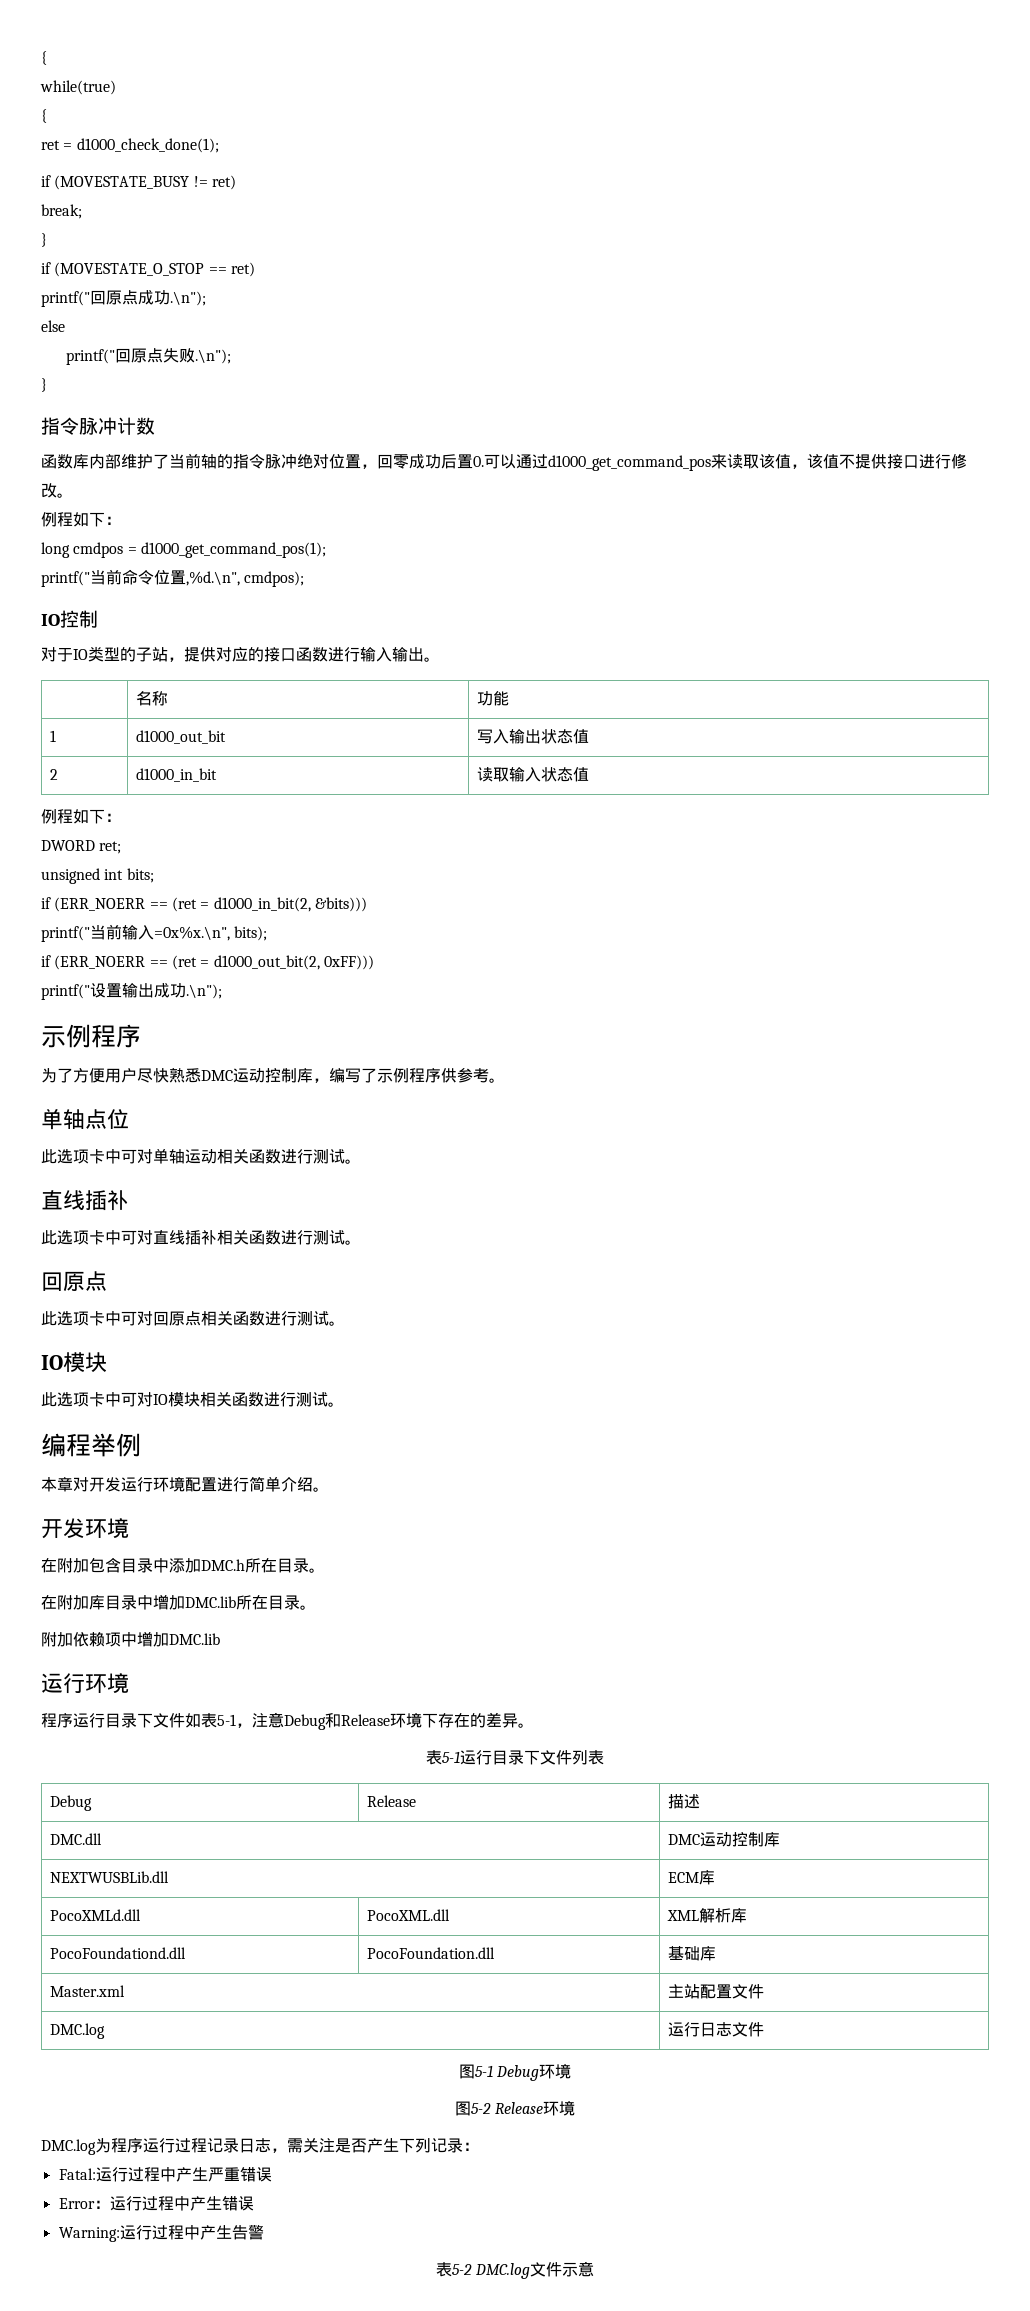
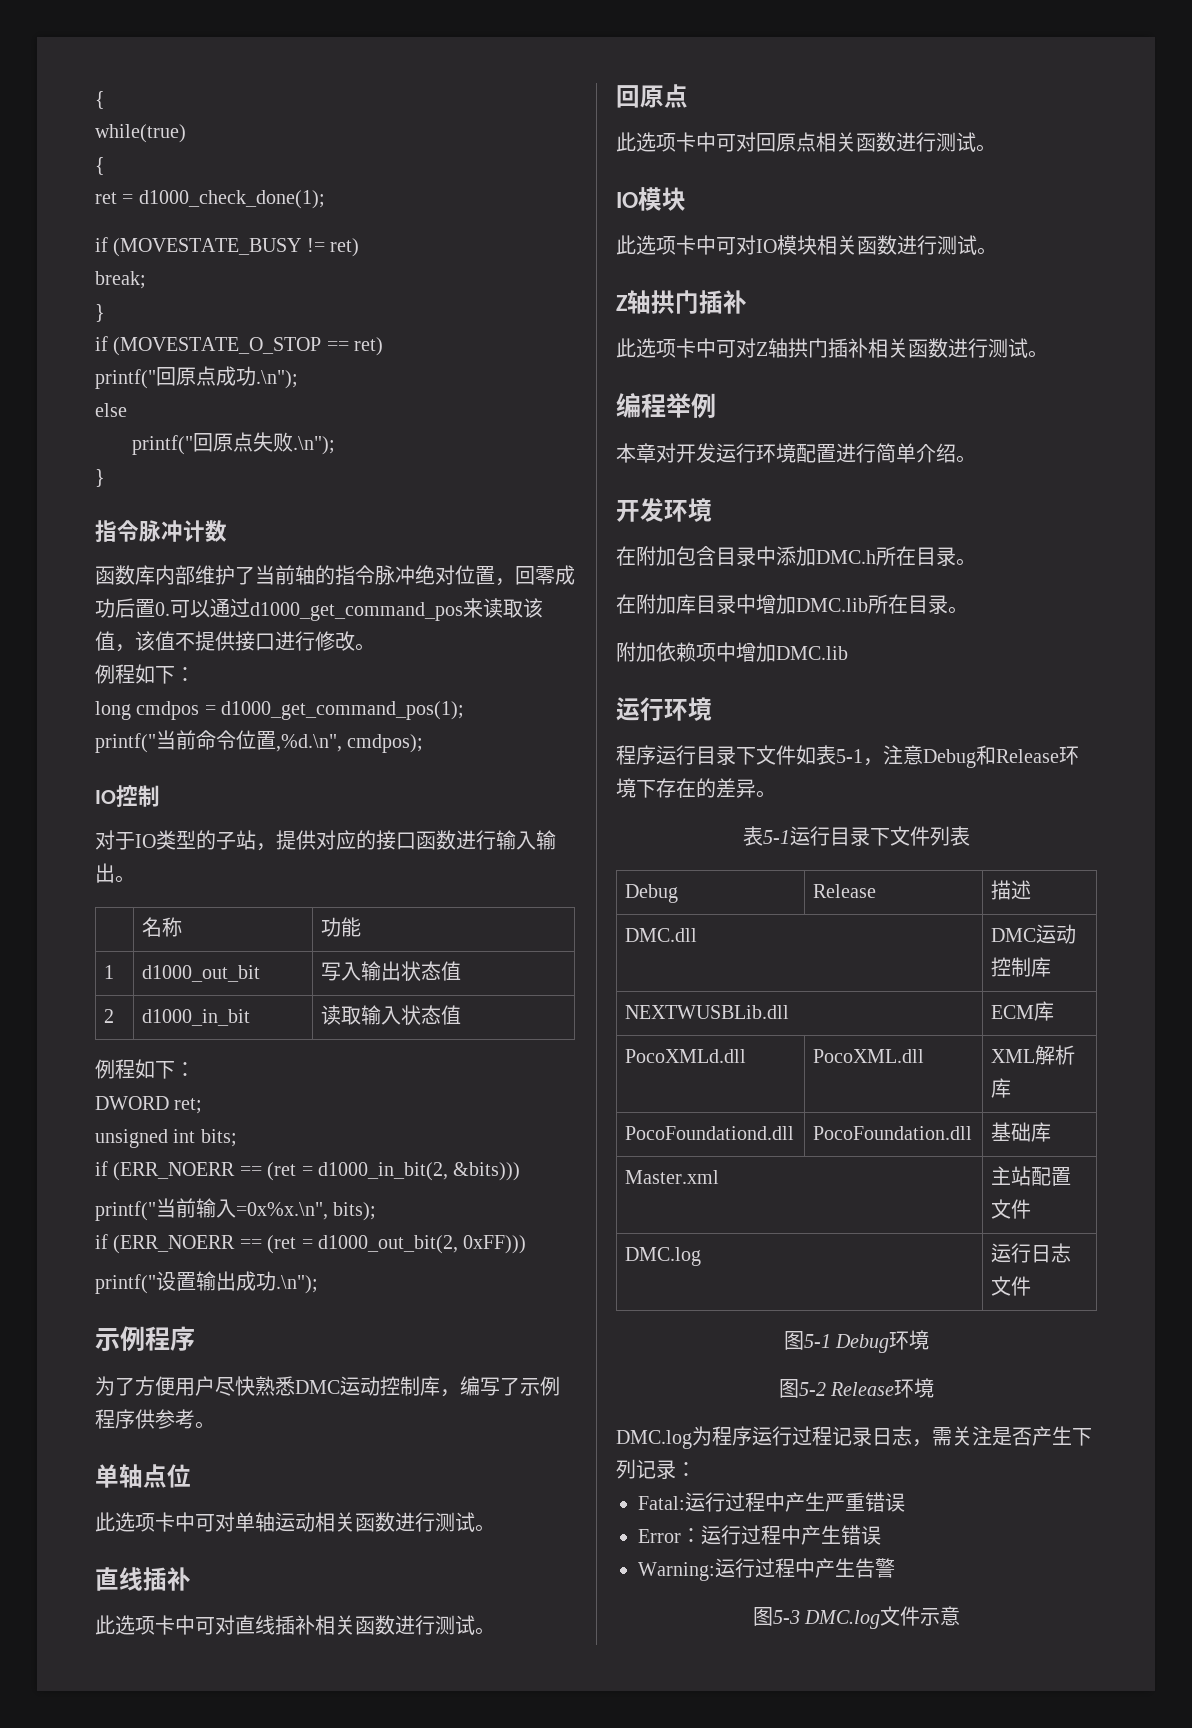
  此选项卡中可对IO模块相关函数进行测试。
+ Z轴拱门插补
+ 此选项卡中可对Z轴拱门插补相关函数进行测试。
- 表5-2 DMC.log文件示意
+ 图5-3 DMC.log文件示意

